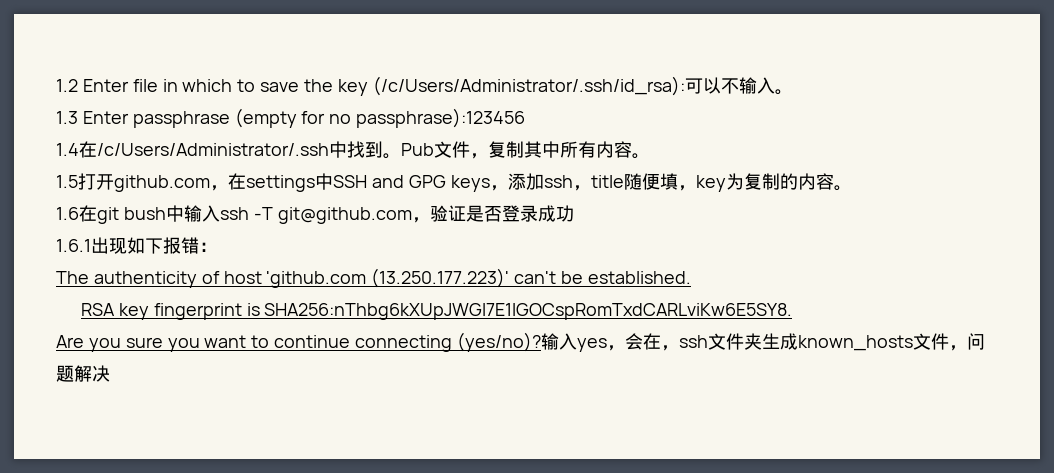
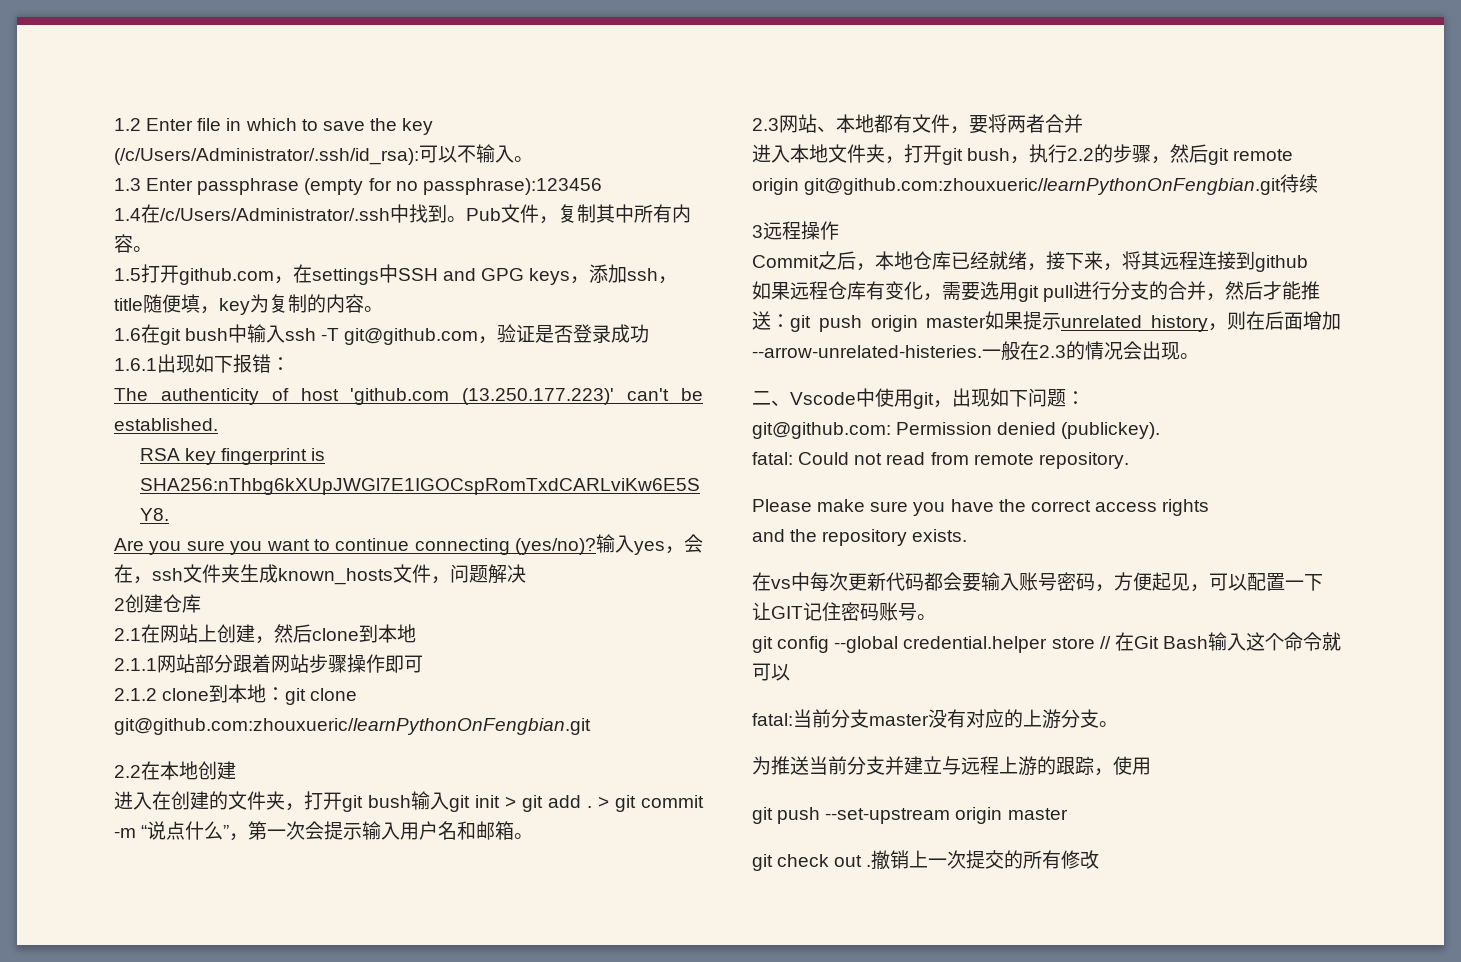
+ 2创建仓库
+ 2.1在网站上创建，然后clone到本地
+ 2.1.1网站部分跟着网站步骤操作即可
+ 2.1.2 clone到本地：git clone git@github.com:zhouxueric/learnPythonOnFengbian.git
+ 2.2在本地创建
+ 进入在创建的文件夹，打开git bush输入git init > git add . > git commit -m “说点什么”，第一次会提示输入用户名和邮箱。
+ 2.3网站、本地都有文件，要将两者合并
+ 进入本地文件夹，打开git bush，执行2.2的步骤，然后git remote origin git@github.com:zhouxueric/learnPythonOnFengbian.git待续
+ 3远程操作
+ Commit之后，本地仓库已经就绪，接下来，将其远程连接到github
+ 如果远程仓库有变化，需要选用git pull进行分支的合并，然后才能推送：git push origin master如果提示unrelated history，则在后面增加--arrow-unrelated-histeries.一般在2.3的情况会出现。
+ 二、Vscode中使用git，出现如下问题：
+ git@github.com: Permission denied (publickey).
+ fatal: Could not read from remote repository.
+ Please make sure you have the correct access rights
+ and the repository exists.
+ 在vs中每次更新代码都会要输入账号密码，方便起见，可以配置一下让GIT记住密码账号。
+ git config --global credential.helper store // 在Git Bash输入这个命令就可以
+ fatal:当前分支master没有对应的上游分支。
+ 为推送当前分支并建立与远程上游的跟踪，使用
+ git push --set-upstream origin master
+ git check out .撤销上一次提交的所有修改

